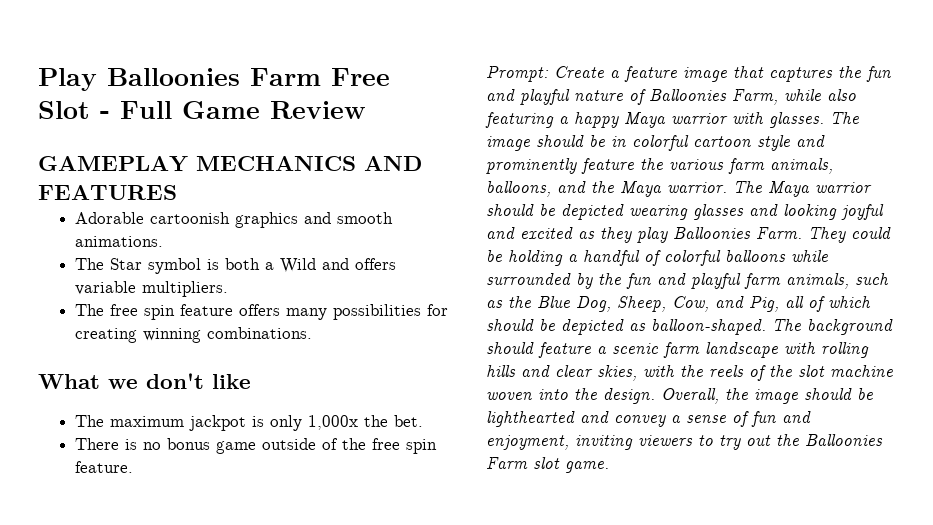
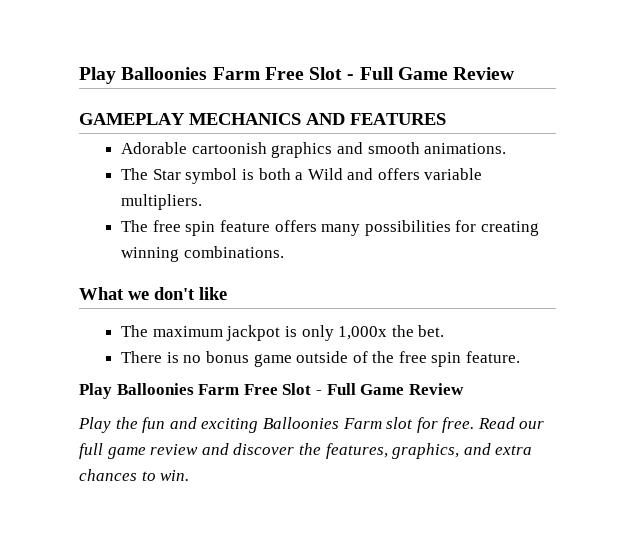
  There is no bonus game outside of the free spin feature.
- Prompt: Create a feature image that captures the fun and playful nature of Balloonies Farm, while also featuring a happy Maya warrior with glasses. The image should be in colorful cartoon style and prominently feature the various farm animals, balloons, and the Maya warrior. The Maya warrior should be depicted wearing glasses and looking joyful and excited as they play Balloonies Farm. They could be holding a handful of colorful balloons while surrounded by the fun and playful farm animals, such as the Blue Dog, Sheep, Cow, and Pig, all of which should be depicted as balloon-shaped. The background should feature a scenic farm landscape with rolling hills and clear skies, with the reels of the slot machine woven into the design. Overall, the image should be lighthearted and convey a sense of fun and enjoyment, inviting viewers to try out the Balloonies Farm slot game.
+ Play Balloonies Farm Free Slot - Full Game Review
+ Play the fun and exciting Balloonies Farm slot for free. Read our full game review and discover the features, graphics, and extra chances to win.

